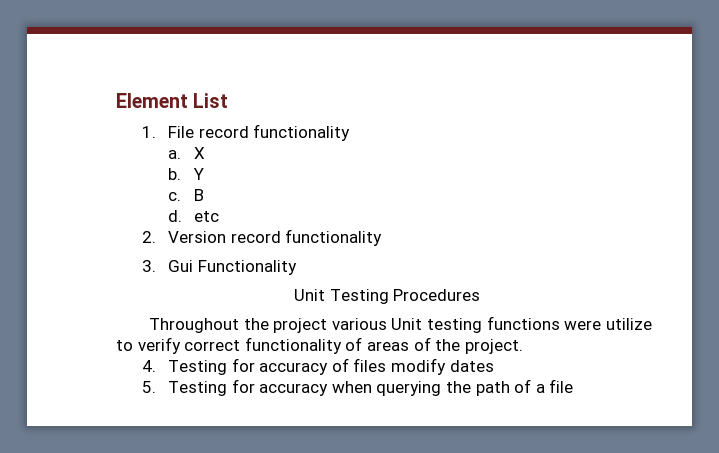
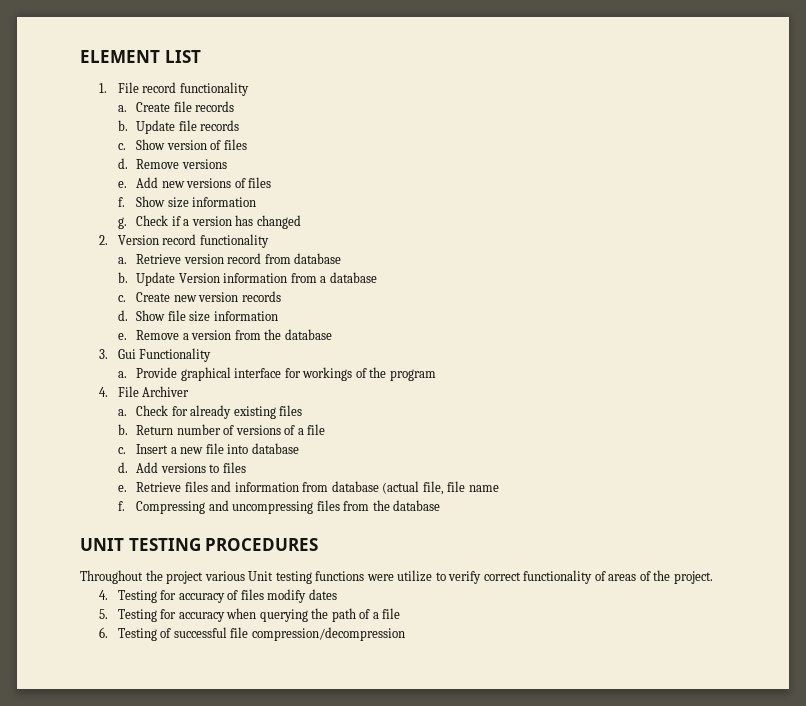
- Element List
+ ELEMENT LIST
- X
- b. Y
- c. B
- d. etc
+ Create file records
+ b. Update file records
+ c. Show version of files
+ d. Remove versions
+ e. Add new versions of files
+ f. Show size information
+ g. Check if a version has changed
  2. Version record functionality
+ a. Retrieve version record from database
+ b. Update Version information from a database
+ c. Create new version records
+ d. Show file size information
+ e. Remove a version from the database
  3. Gui Functionality
- Unit Testing Procedures
+ a. Provide graphical interface for workings of the program
+ 4. File Archiver
+ a. Check for already existing files
+ b. Return number of versions of a file
+ c. Insert a new file into database
+ d. Add versions to files
+ e. Retrieve files and information from database (actual file, file name
+ f. Compressing and uncompressing files from the database
+ UNIT TESTING PROCEDURES
+ 6. Testing of successful file compression/decompression

